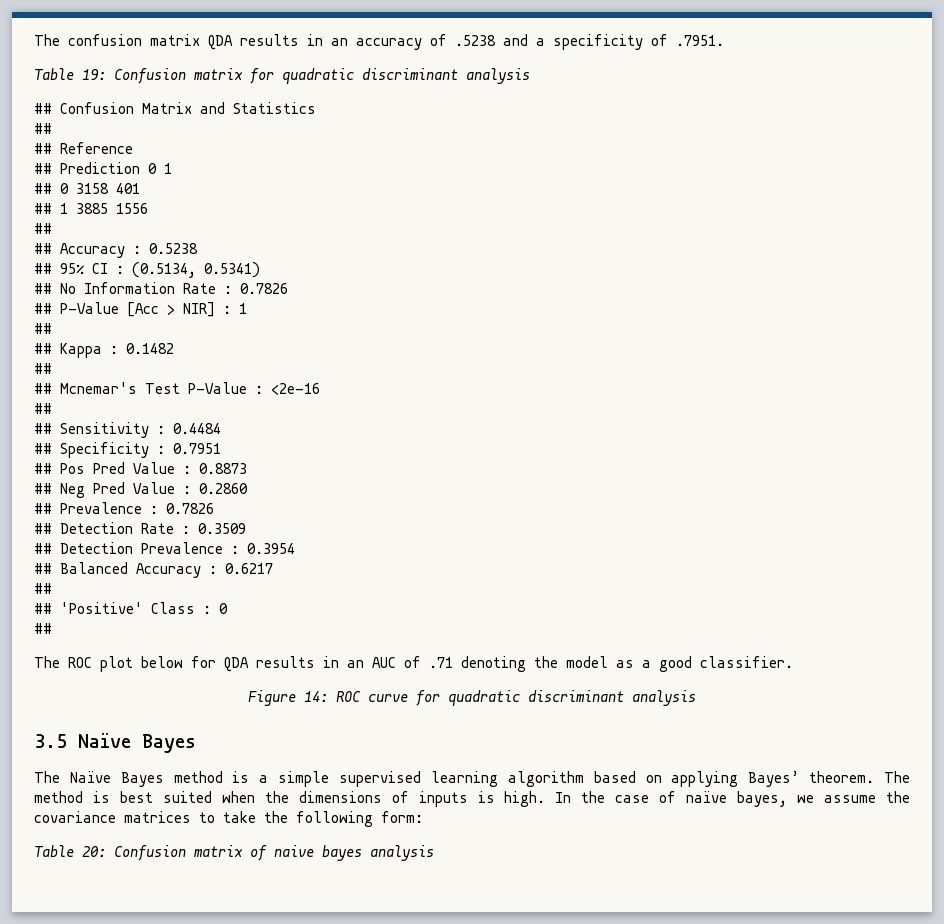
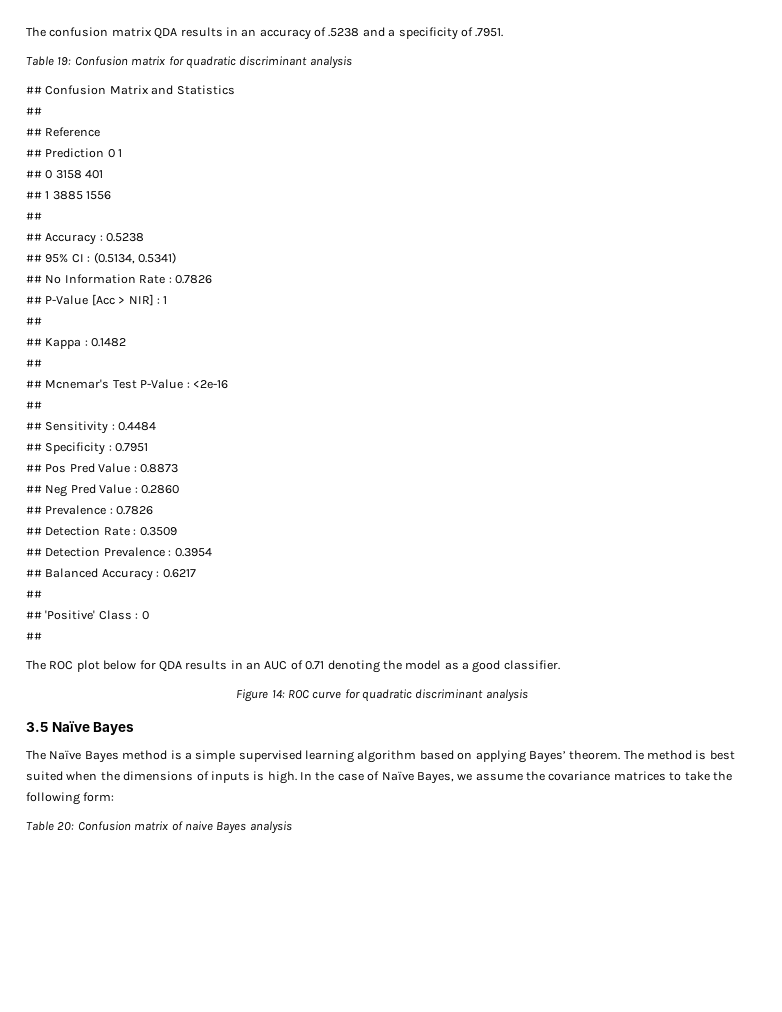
- The ROC plot below for QDA results in an AUC of .71 denoting the model as a good classifier.
+ The ROC plot below for QDA results in an AUC of 0.71 denoting the model as a good classifier.
- In the case of naïve bayes, we assume the covariance matrices to take the following form:
+ In the case of Naïve Bayes, we assume the covariance matrices to take the following form:
- Table 20: Confusion matrix of naive bayes analysis
+ Table 20: Confusion matrix of naive Bayes analysis

